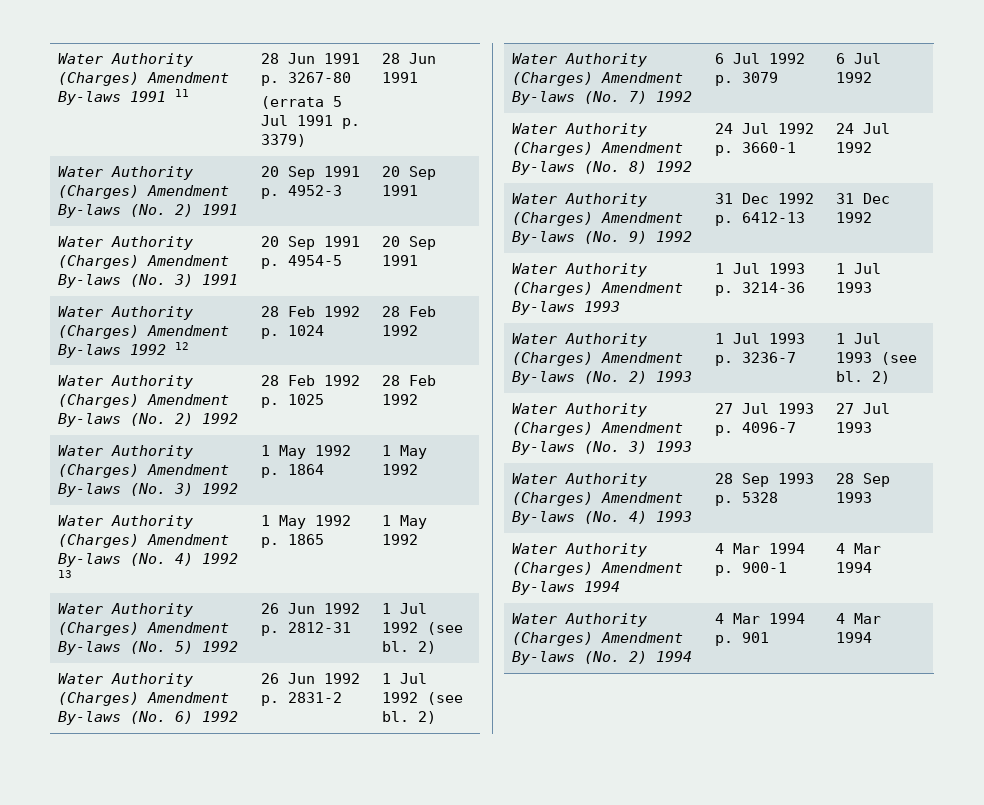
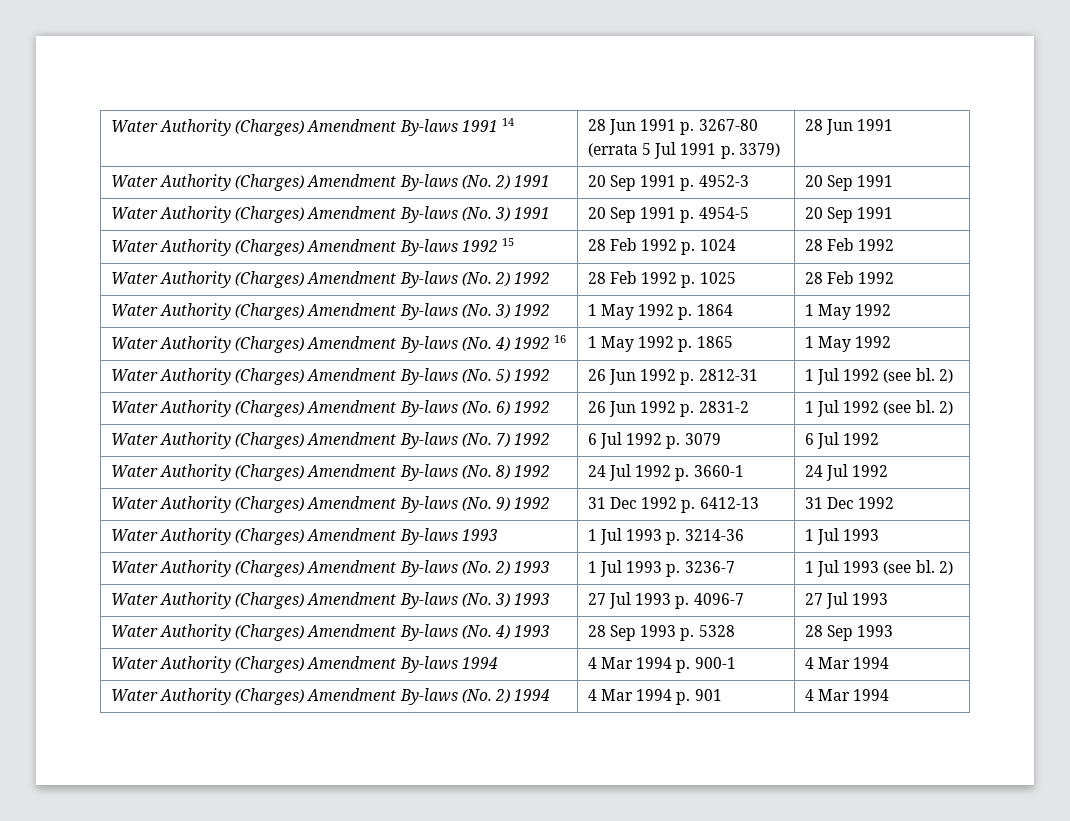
- Water Authority (Charges) Amendment By-laws 1991 11 | 28 Jun 1991 p. 3267-80
+ Water Authority (Charges) Amendment By-laws 1991 14 | 28 Jun 1991 p. 3267-80
- Water Authority (Charges) Amendment By-laws 1992 12 | 28 Feb 1992 p. 1024 | 28 Feb 1992
+ Water Authority (Charges) Amendment By-laws 1992 15 | 28 Feb 1992 p. 1024 | 28 Feb 1992
- Water Authority (Charges) Amendment By-laws (No. 4) 1992 13 | 1 May 1992 p. 1865 | 1 May 1992
+ Water Authority (Charges) Amendment By-laws (No. 4) 1992 16 | 1 May 1992 p. 1865 | 1 May 1992

